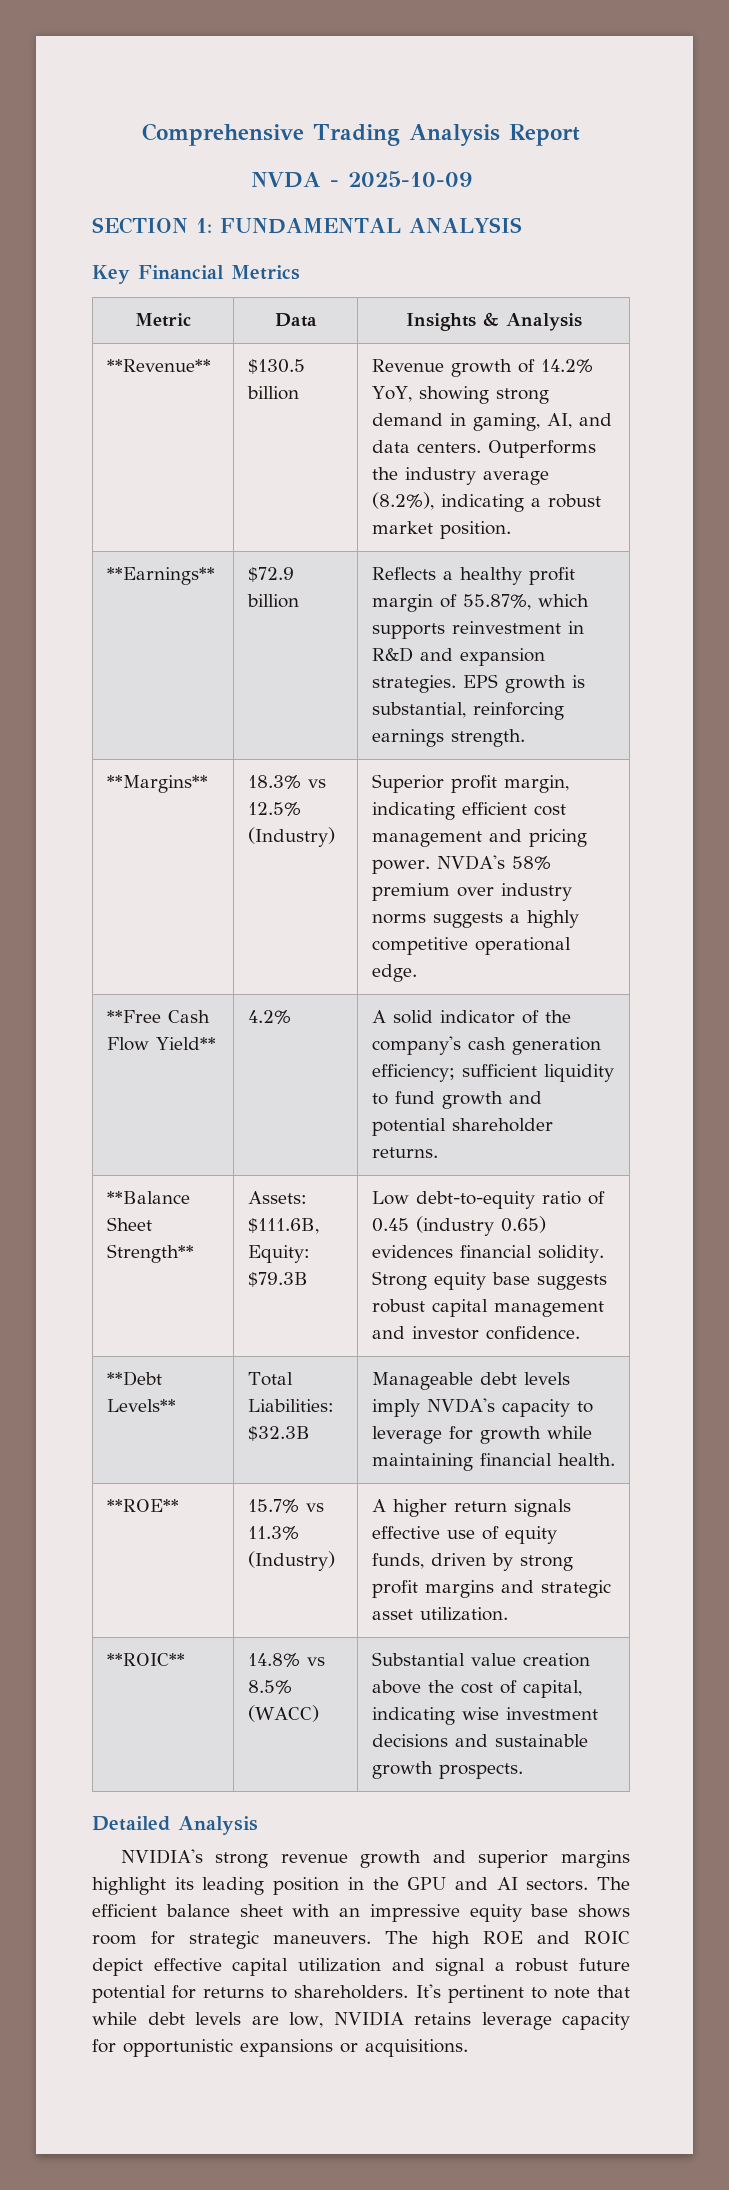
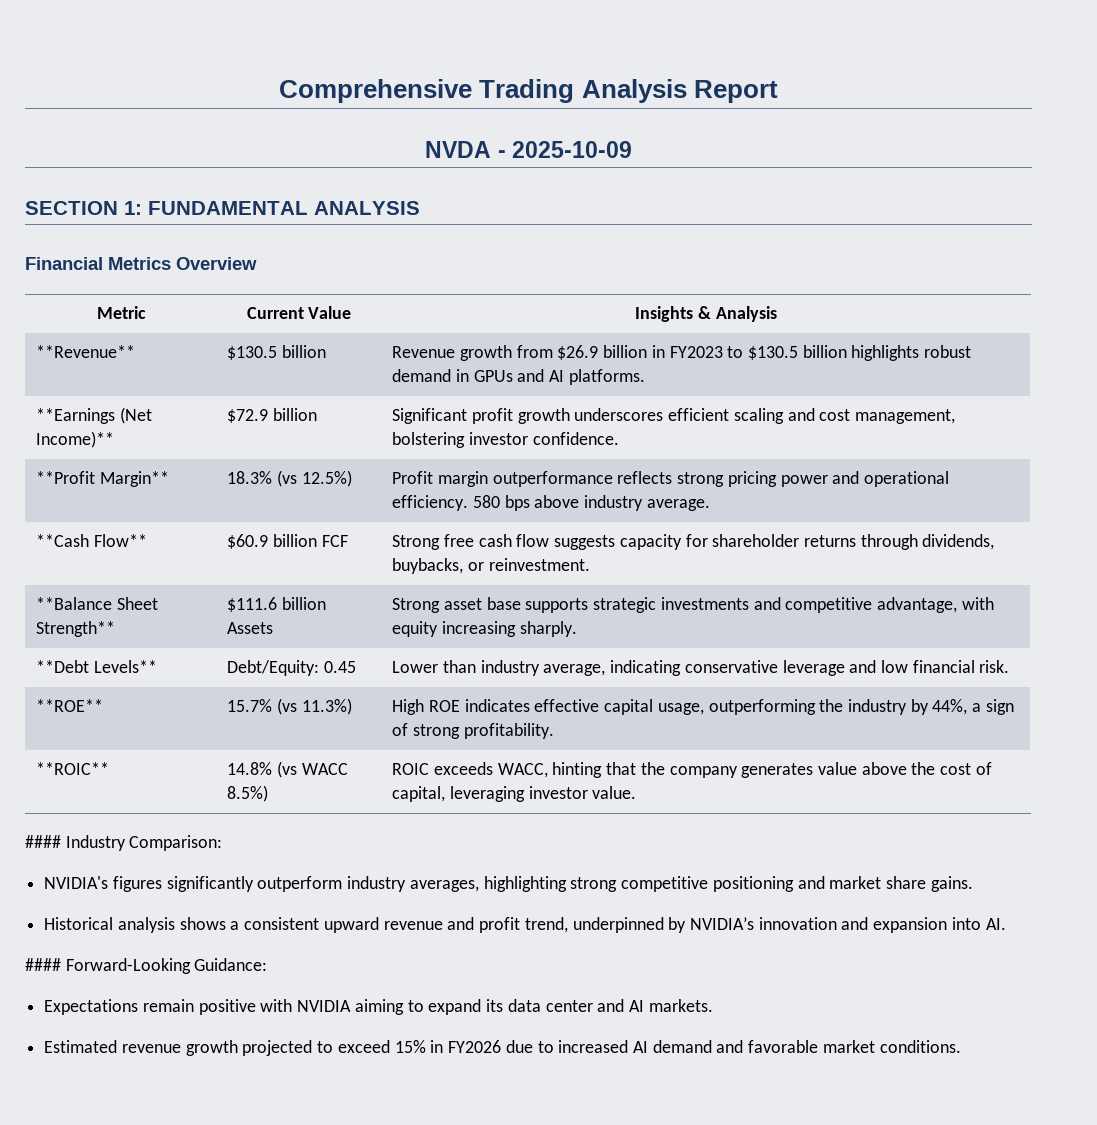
- Key Financial Metrics
+ Financial Metrics Overview
- Metric | Data | Insights & Analysis
+ Metric | Current Value | Insights & Analysis
- **Revenue** | $130.5 billion | Revenue growth of 14.2% YoY, showing strong demand in gaming, AI, and data centers. Outperforms the industry average (8.2%), indicating a robust market position.
- **Earnings** | $72.9 billion | Reflects a healthy profit margin of 55.87%, which supports reinvestment in R&D and expansion strategies. EPS growth is substantial, reinforcing earnings strength.
- **Margins** | 18.3% vs 12.5% (Industry) | Superior profit margin, indicating efficient cost management and pricing power. NVDA's 58% premium over industry norms suggests a highly competitive operational edge.
- **Free Cash Flow Yield** | 4.2% | A solid indicator of the company's cash generation efficiency; sufficient liquidity to fund growth and potential shareholder returns.
- **Balance Sheet Strength** | Assets: $111.6B, Equity: $79.3B | Low debt-to-equity ratio of 0.45 (industry 0.65) evidences financial solidity. Strong equity base suggests robust capital management and investor confidence.
- **Debt Levels** | Total Liabilities: $32.3B | Manageable debt levels imply NVDA's capacity to leverage for growth while maintaining financial health.
- **ROE** | 15.7% vs 11.3% (Industry) | A higher return signals effective use of equity funds, driven by strong profit margins and strategic asset utilization.
- **ROIC** | 14.8% vs 8.5% (WACC) | Substantial value creation above the cost of capital, indicating wise investment decisions and sustainable growth prospects.
- Detailed Analysis
- NVIDIA's strong revenue growth and superior margins highlight its leading position in the GPU and AI sectors. The efficient balance sheet with an impressive equity base shows room for strategic maneuvers. The high ROE and ROIC depict effective capital utilization and signal a robust future potential for returns to shareholders. It's pertinent to note that while debt levels are low, NVIDIA retains leverage capacity for opportunistic expansions or acquisitions.
+ **Revenue** | $130.5 billion | Revenue growth from $26.9 billion in FY2023 to $130.5 billion highlights robust demand in GPUs and AI platforms.
+ **Earnings (Net Income)** | $72.9 billion | Significant profit growth underscores efficient scaling and cost management, bolstering investor confidence.
+ **Profit Margin** | 18.3% (vs 12.5%) | Profit margin outperformance reflects strong pricing power and operational efficiency. 580 bps above industry average.
+ **Cash Flow** | $60.9 billion FCF | Strong free cash flow suggests capacity for shareholder returns through dividends, buybacks, or reinvestment.
+ **Balance Sheet Strength** | $111.6 billion Assets | Strong asset base supports strategic investments and competitive advantage, with equity increasing sharply.
+ **Debt Levels** | Debt/Equity: 0.45 | Lower than industry average, indicating conservative leverage and low financial risk.
+ **ROE** | 15.7% (vs 11.3%) | High ROE indicates effective capital usage, outperforming the industry by 44%, a sign of strong profitability.
+ **ROIC** | 14.8% (vs WACC 8.5%) | ROIC exceeds WACC, hinting that the company generates value above the cost of capital, leveraging investor value.
+ #### Industry Comparison:
+ NVIDIA's figures significantly outperform industry averages, highlighting strong competitive positioning and market share gains.
+ Historical analysis shows a consistent upward revenue and profit trend, underpinned by NVIDIA’s innovation and expansion into AI.
+ #### Forward-Looking Guidance:
+ Expectations remain positive with NVIDIA aiming to expand its data center and AI markets.
+ Estimated revenue growth projected to exceed 15% in FY2026 due to increased AI demand and favorable market conditions.

